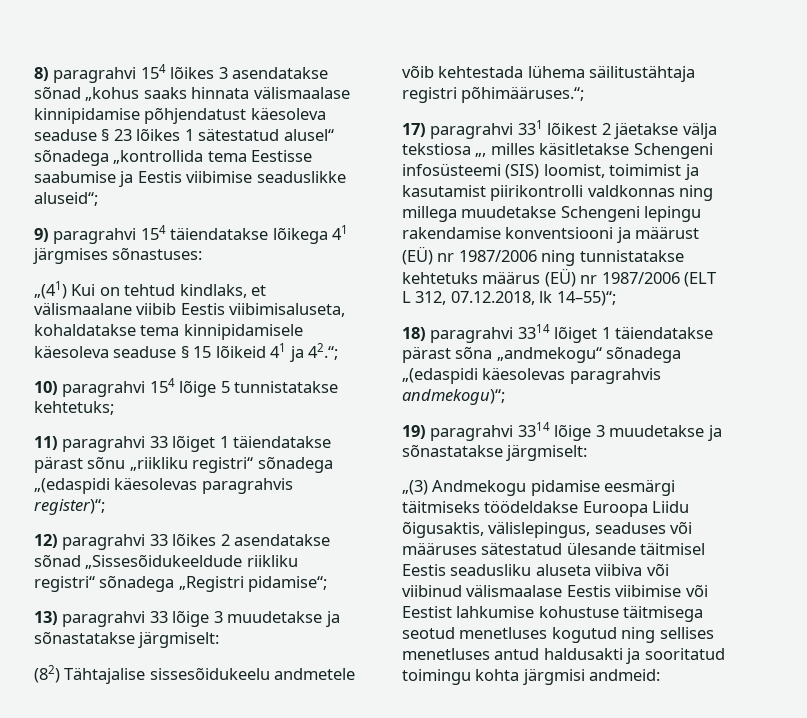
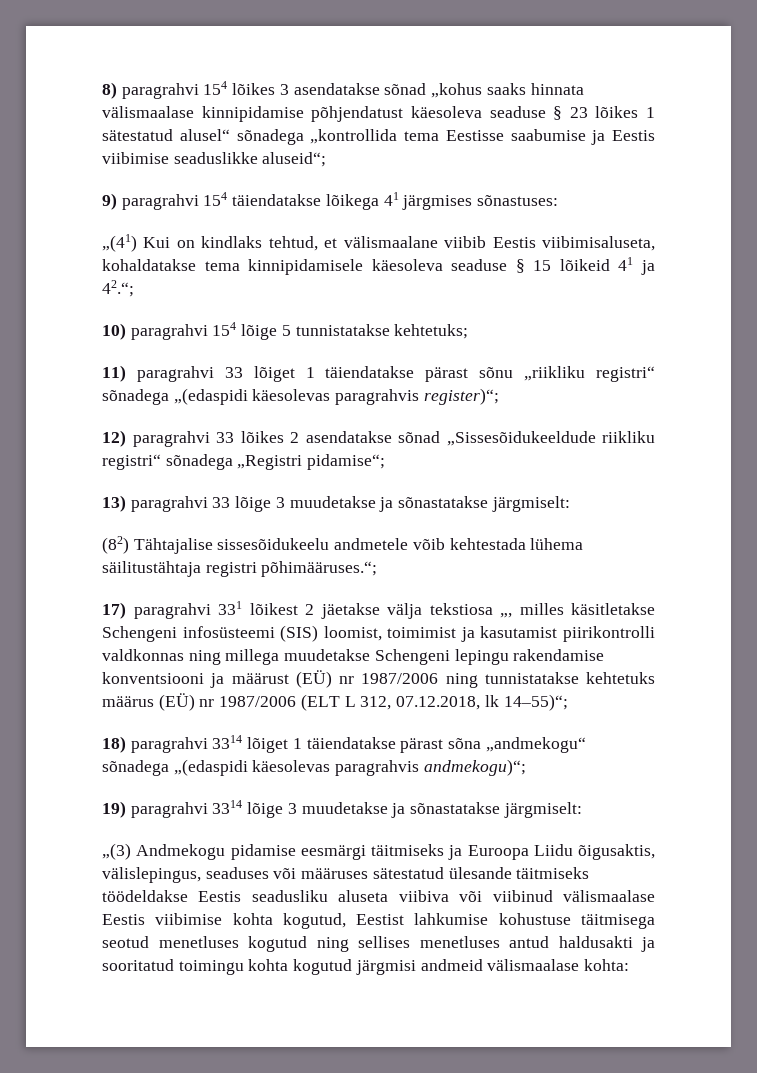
- „(41) Kui on tehtud kindlaks, et välismaalane viibib Eestis viibimisaluseta, kohaldatakse tema kinnipidamisele käesoleva seaduse § 15 lõikeid 41 ja 42.“;
+ „(41) Kui on kindlaks tehtud, et välismaalane viibib Eestis viibimisaluseta, kohaldatakse tema kinnipidamisele käesoleva seaduse § 15 lõikeid 41 ja 42.“;
- „(3) Andmekogu pidamise eesmärgi täitmiseks töödeldakse Euroopa Liidu õigusaktis, välislepingus, seaduses või määruses sätestatud ülesande täitmisel Eestis seadusliku aluseta viibiva või viibinud välismaalase Eestis viibimise või Eestist lahkumise kohustuse täitmisega seotud menetluses kogutud ning sellises menetluses antud haldusakti ja sooritatud toimingu kohta järgmisi andmeid:
+ „(3) Andmekogu pidamise eesmärgi täitmiseks ja Euroopa Liidu õigusaktis, välislepingus, seaduses või määruses sätestatud ülesande täitmiseks töödeldakse Eestis seadusliku aluseta viibiva või viibinud välismaalase Eestis viibimise kohta kogutud, Eestist lahkumise kohustuse täitmisega seotud menetluses kogutud ning sellises menetluses antud haldusakti ja sooritatud toimingu kohta kogutud järgmisi andmeid välismaalase kohta:

